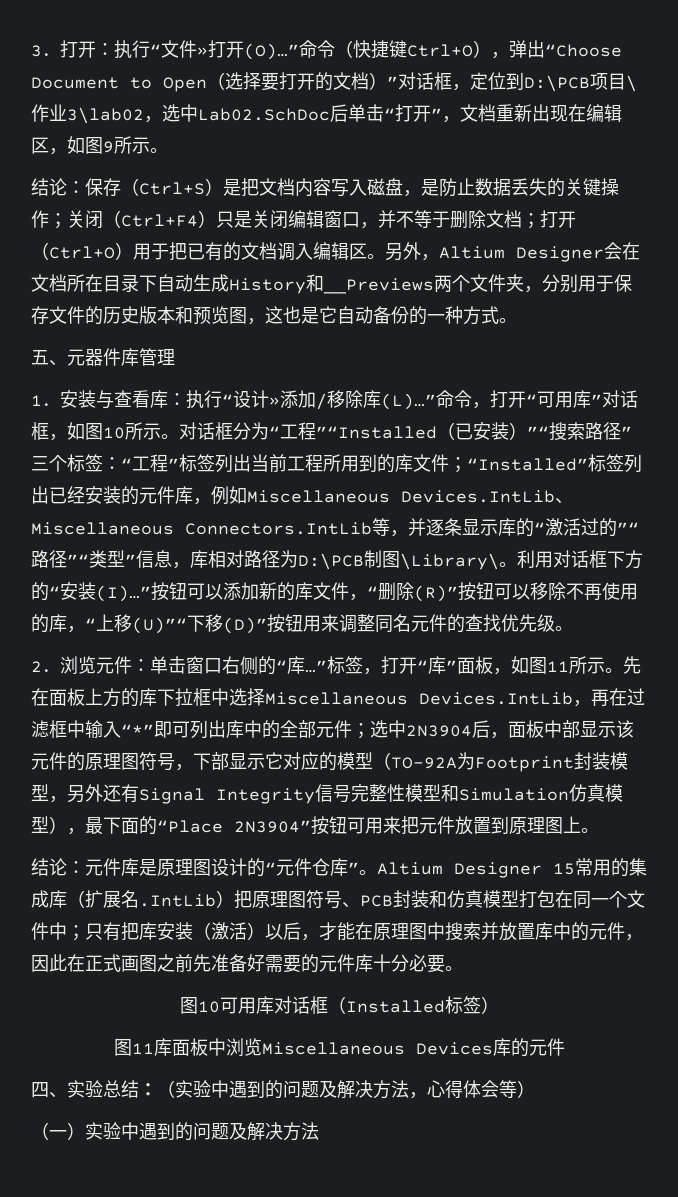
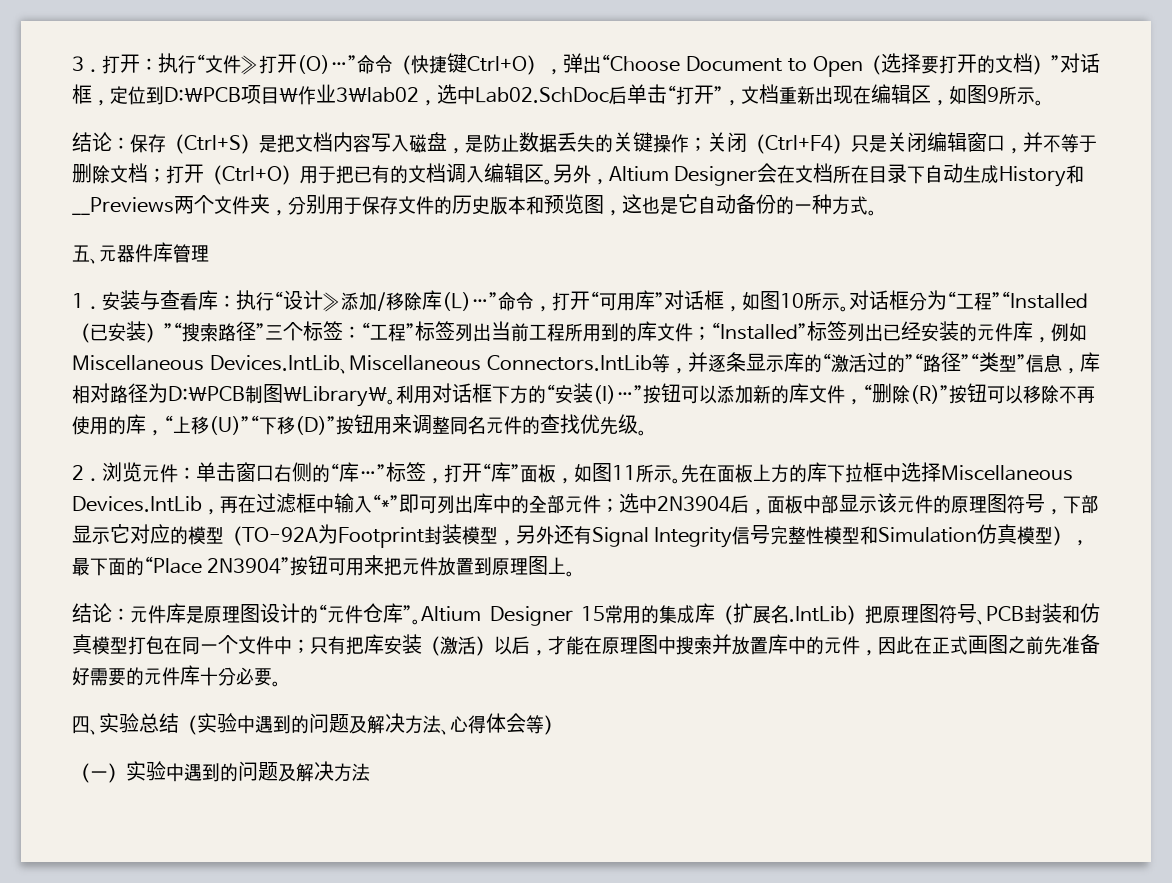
- 图10可用库对话框（Installed标签）
- 图11库面板中浏览Miscellaneous Devices库的元件
- 四、实验总结：（实验中遇到的问题及解决方法，心得体会等）
+ 四、实验总结（实验中遇到的问题及解决方法、心得体会等）

